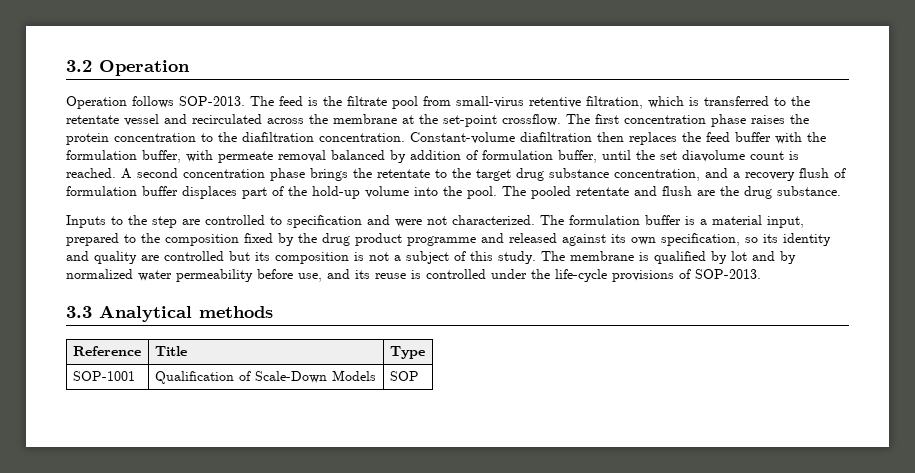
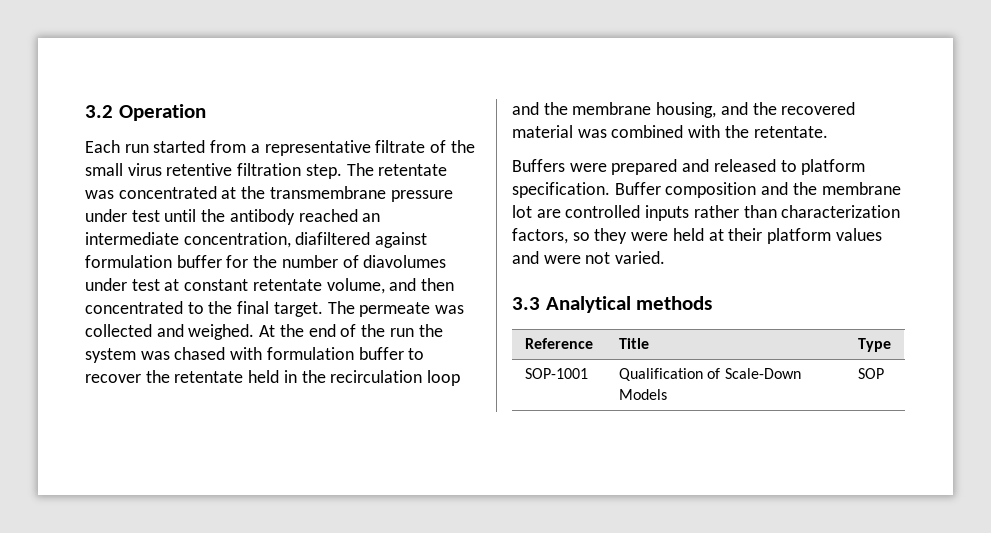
- Operation follows SOP-2013. The feed is the filtrate pool from small-virus retentive filtration, which is transferred to the retentate vessel and recirculated across the membrane at the set-point crossflow. The first concentration phase raises the protein concentration to the diafiltration concentration. Constant-volume diafiltration then replaces the feed buffer with the formulation buffer, with permeate removal balanced by addition of formulation buffer, until the set diavolume count is reached. A second concentration phase brings the retentate to the target drug substance concentration, and a recovery flush of formulation buffer displaces part of the hold-up volume into the pool. The pooled retentate and flush are the drug substance.
- Inputs to the step are controlled to specification and were not characterized. The formulation buffer is a material input, prepared to the composition fixed by the drug product programme and released against its own specification, so its identity and quality are controlled but its composition is not a subject of this study. The membrane is qualified by lot and by normalized water permeability before use, and its reuse is controlled under the life-cycle provisions of SOP-2013.
+ Each run started from a representative filtrate of the small virus retentive filtration step. The retentate was concentrated at the transmembrane pressure under test until the antibody reached an intermediate concentration, diafiltered against formulation buffer for the number of diavolumes under test at constant retentate volume, and then concentrated to the final target. The permeate was collected and weighed. At the end of the run the system was chased with formulation buffer to recover the retentate held in the recirculation loop and the membrane housing, and the recovered material was combined with the retentate.
+ Buffers were prepared and released to platform specification. Buffer composition and the membrane lot are controlled inputs rather than characterization factors, so they were held at their platform values and were not varied.

